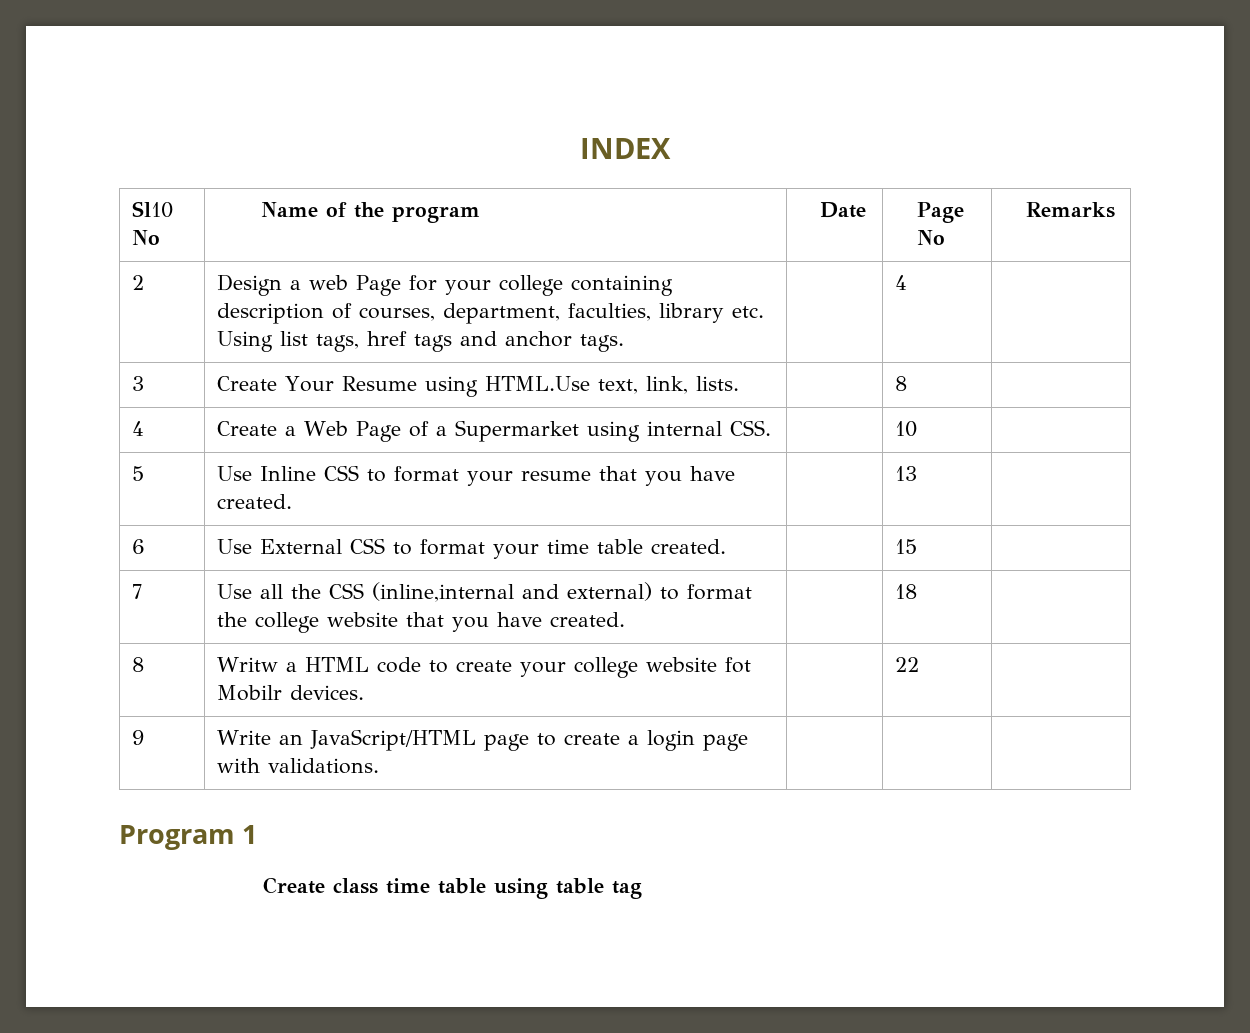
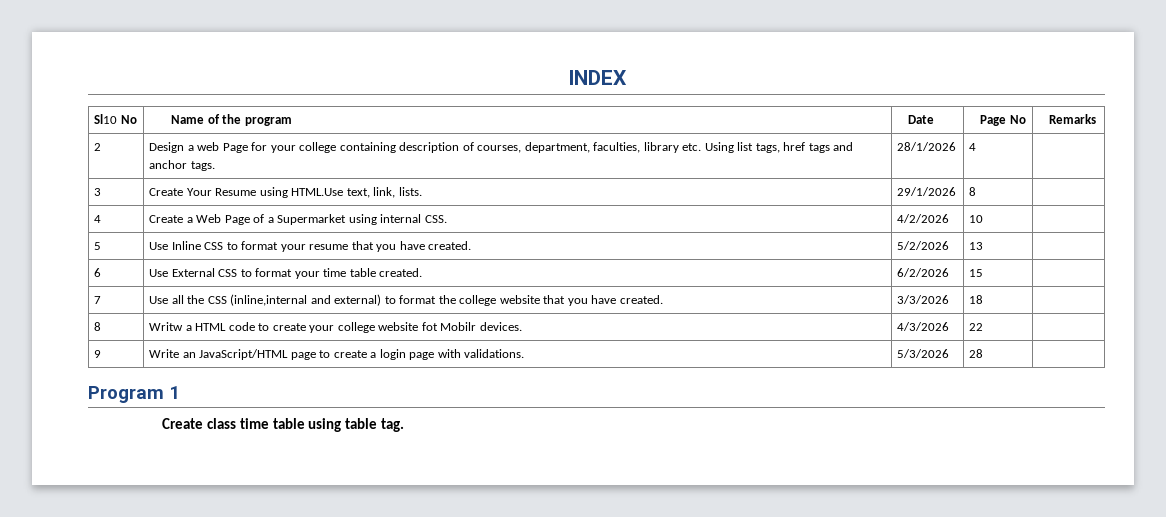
- 2 | Design a web Page for your college containing description of courses, department, faculties, library etc. Using list tags, href tags and anchor tags. | | 4 |
+ 2 | Design a web Page for your college containing description of courses, department, faculties, library etc. Using list tags, href tags and anchor tags. | 28/1/2026 | 4 |
- 3 | Create Your Resume using HTML.Use text, link, lists. | | 8 |
+ 3 | Create Your Resume using HTML.Use text, link, lists. | 29/1/2026 | 8 |
- 4 | Create a Web Page of a Supermarket using internal CSS. | | 10 |
+ 4 | Create a Web Page of a Supermarket using internal CSS. | 4/2/2026 | 10 |
- 5 | Use Inline CSS to format your resume that you have created. | | 13 |
+ 5 | Use Inline CSS to format your resume that you have created. | 5/2/2026 | 13 |
- 6 | Use External CSS to format your time table created. | | 15 |
+ 6 | Use External CSS to format your time table created. | 6/2/2026 | 15 |
- 7 | Use all the CSS (inline,internal and external) to format the college website that you have created. | | 18 |
+ 7 | Use all the CSS (inline,internal and external) to format the college website that you have created. | 3/3/2026 | 18 |
- 8 | Writw a HTML code to create your college website fot Mobilr devices. | | 22 |
+ 8 | Writw a HTML code to create your college website fot Mobilr devices. | 4/3/2026 | 22 |
- 9 | Write an JavaScript/HTML page to create a login page with validations. | | |
+ 9 | Write an JavaScript/HTML page to create a login page with validations. | 5/3/2026 | 28 |
- Create class time table using table tag
+ Create class time table using table tag.

